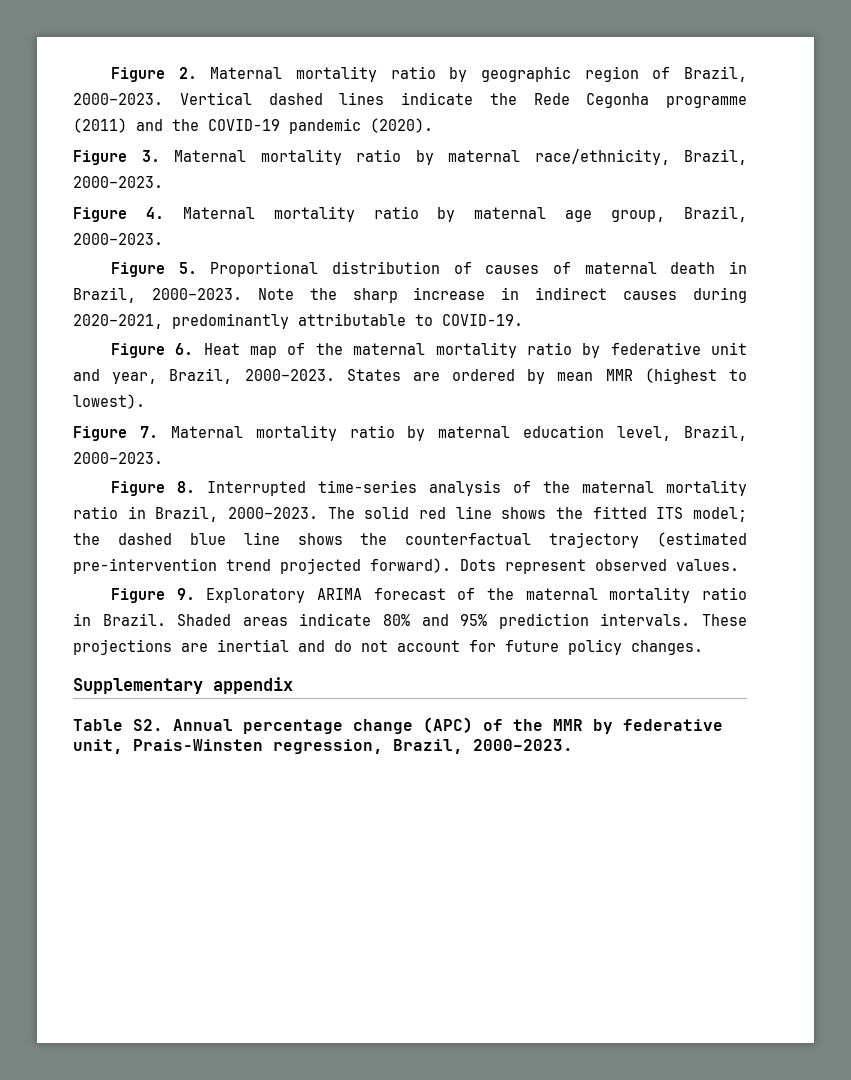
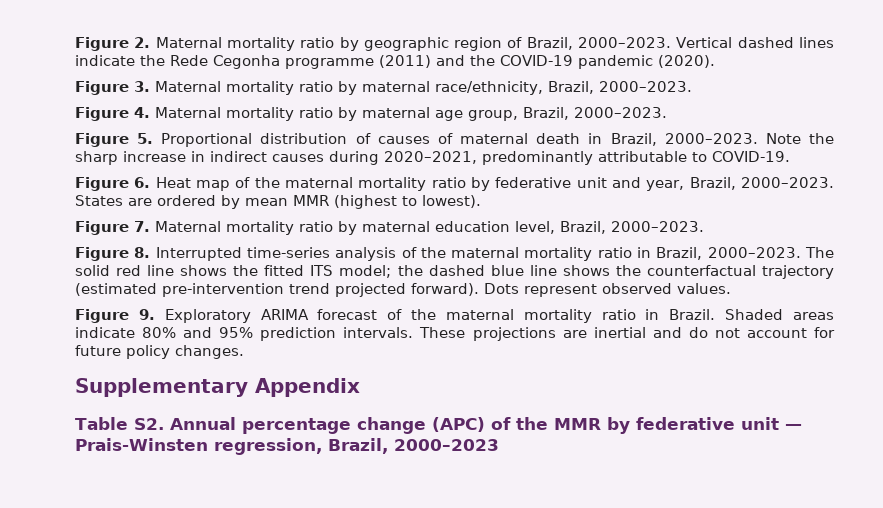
- Supplementary appendix
+ Supplementary Appendix
- Table S2. Annual percentage change (APC) of the MMR by federative unit, Prais-Winsten regression, Brazil, 2000–2023.
+ Table S2. Annual percentage change (APC) of the MMR by federative unit — Prais-Winsten regression, Brazil, 2000–2023

